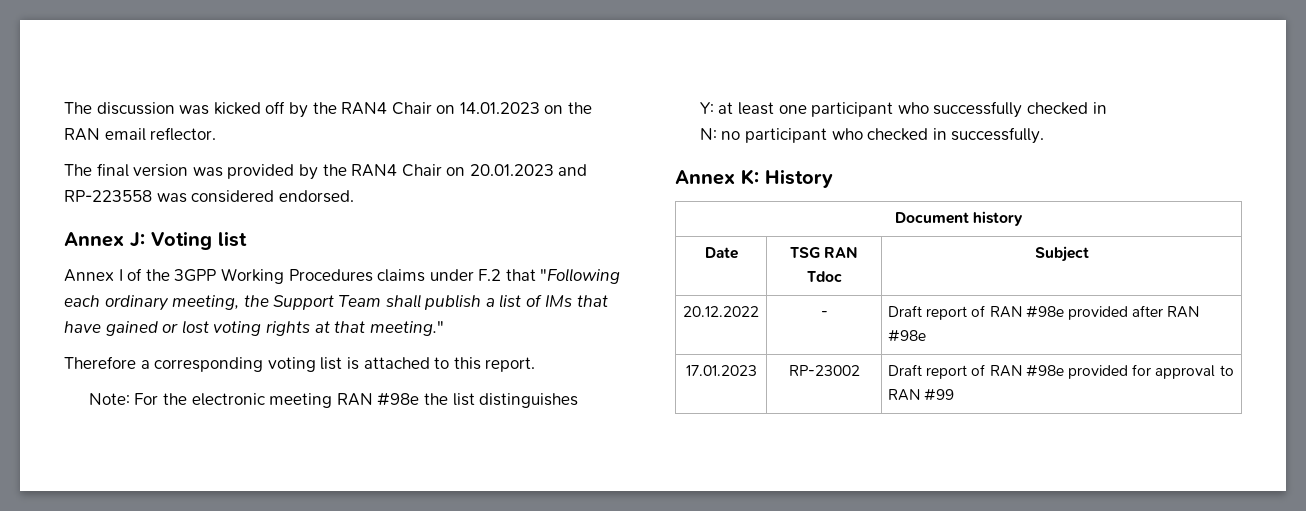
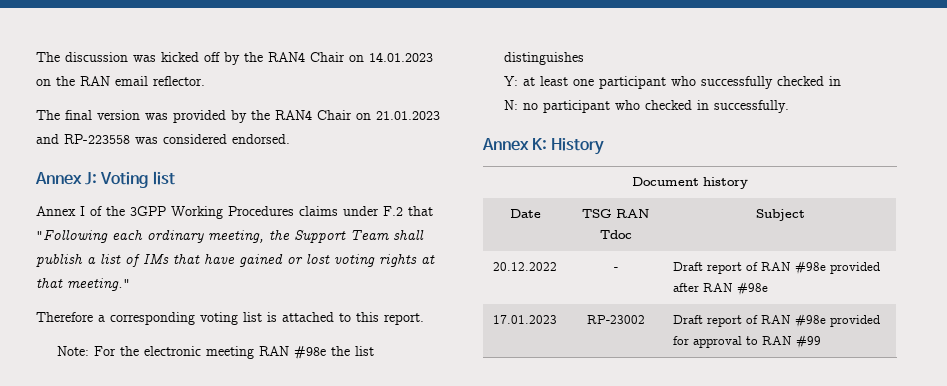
- The final version was provided by the RAN4 Chair on 20.01.2023 and RP-223558 was considered endorsed.
+ The final version was provided by the RAN4 Chair on 21.01.2023 and RP-223558 was considered endorsed.

